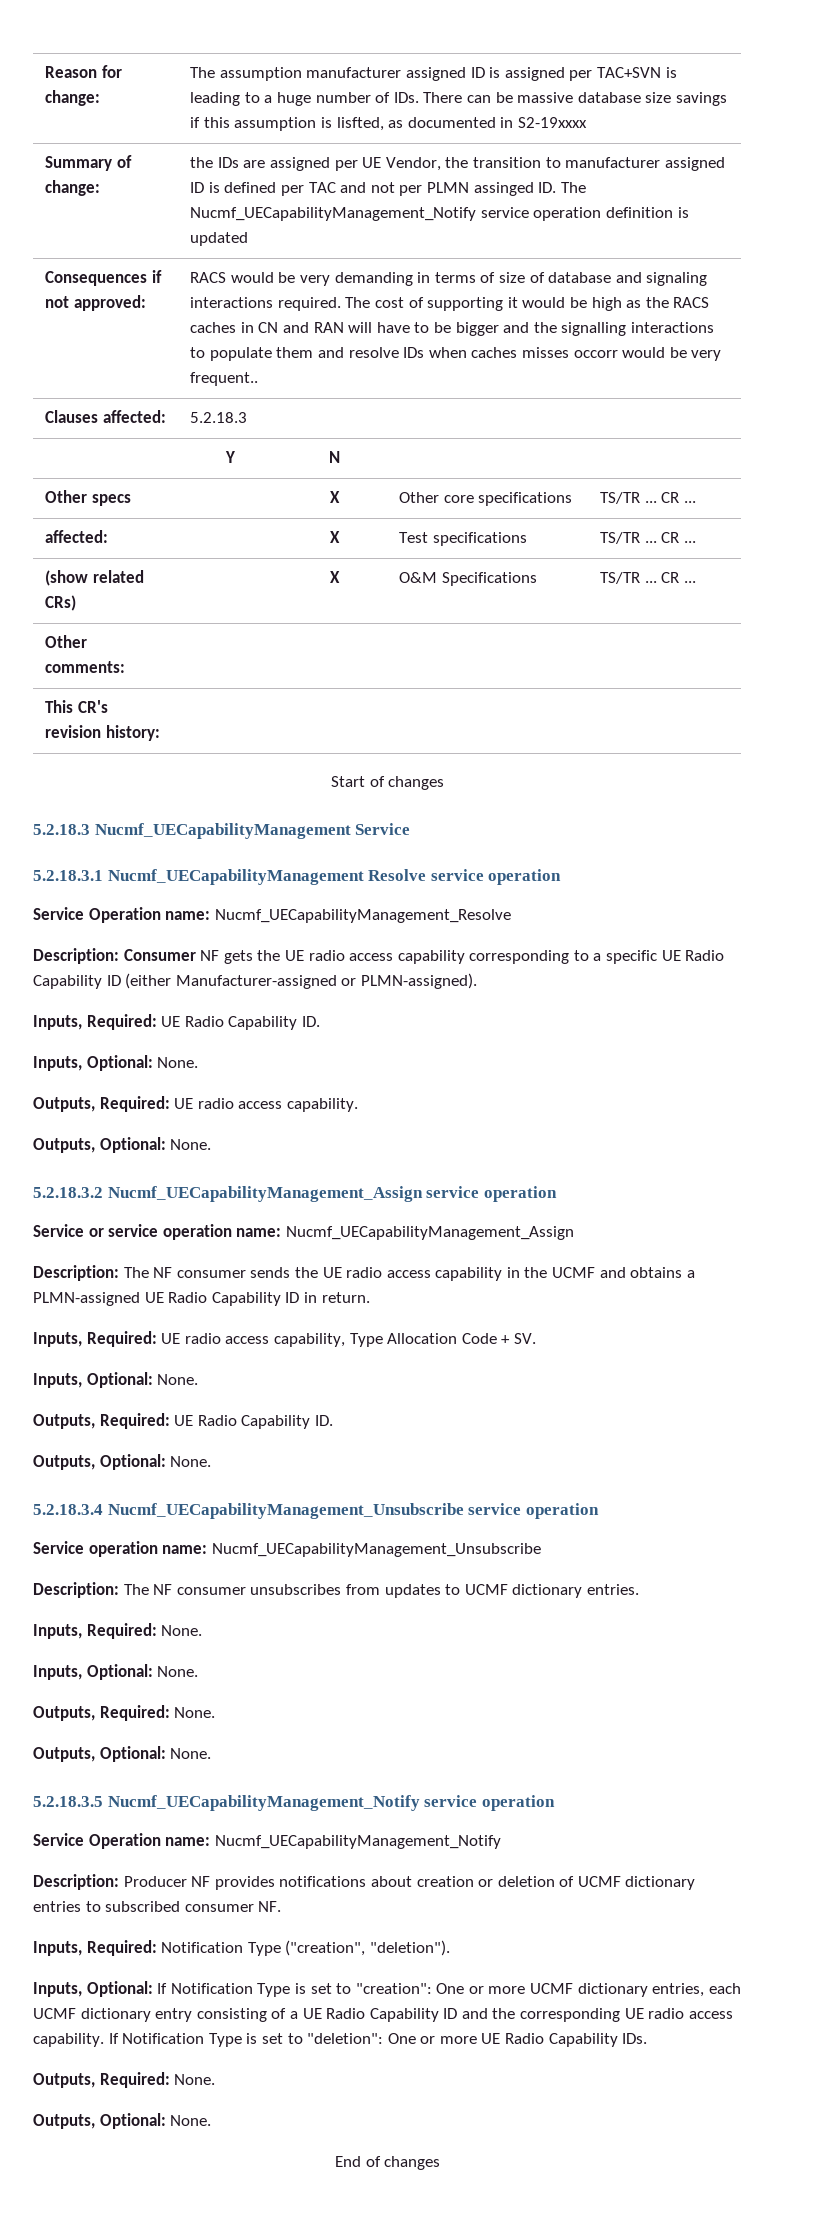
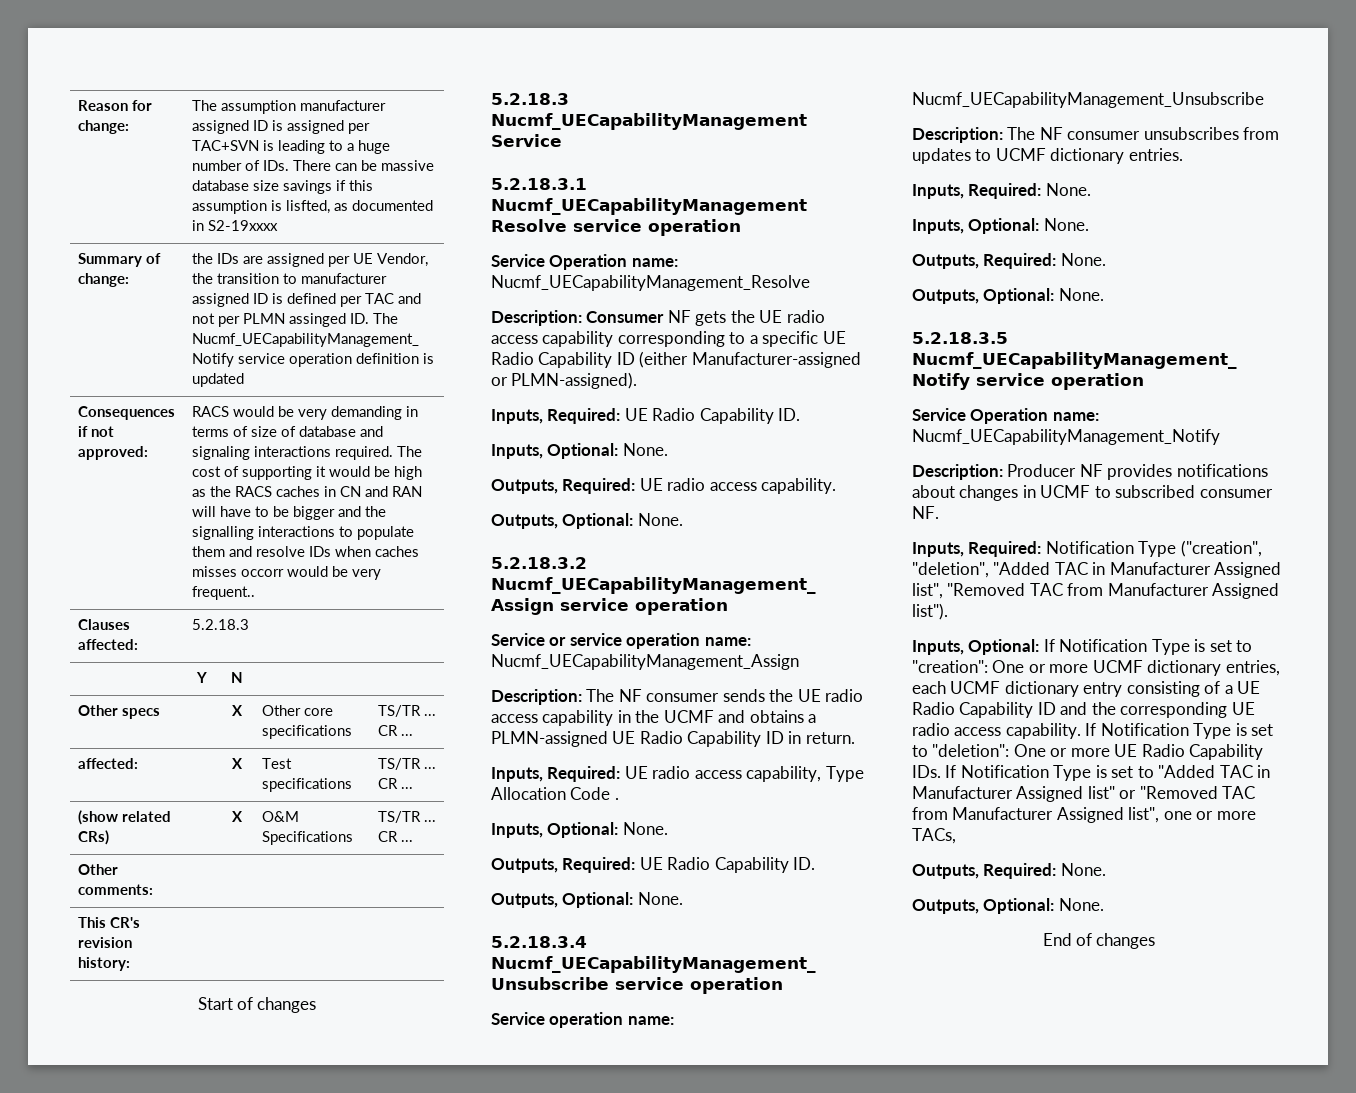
- Inputs, Required: UE radio access capability, Type Allocation Code + SV.
+ Inputs, Required: UE radio access capability, Type Allocation Code .
- Description: Producer NF provides notifications about creation or deletion of UCMF dictionary entries to subscribed consumer NF.
+ Description: Producer NF provides notifications about changes in UCMF to subscribed consumer NF.
- Inputs, Required: Notification Type ("creation", "deletion").
+ Inputs, Required: Notification Type ("creation", "deletion", "Added TAC in Manufacturer Assigned list", "Removed TAC from Manufacturer Assigned list").
- If Notification Type is set to "deletion": One or more UE Radio Capability IDs.
+ If Notification Type is set to "deletion": One or more UE Radio Capability IDs. If Notification Type is set to "Added TAC in Manufacturer Assigned list" or "Removed TAC from Manufacturer Assigned list", one or more TACs,

